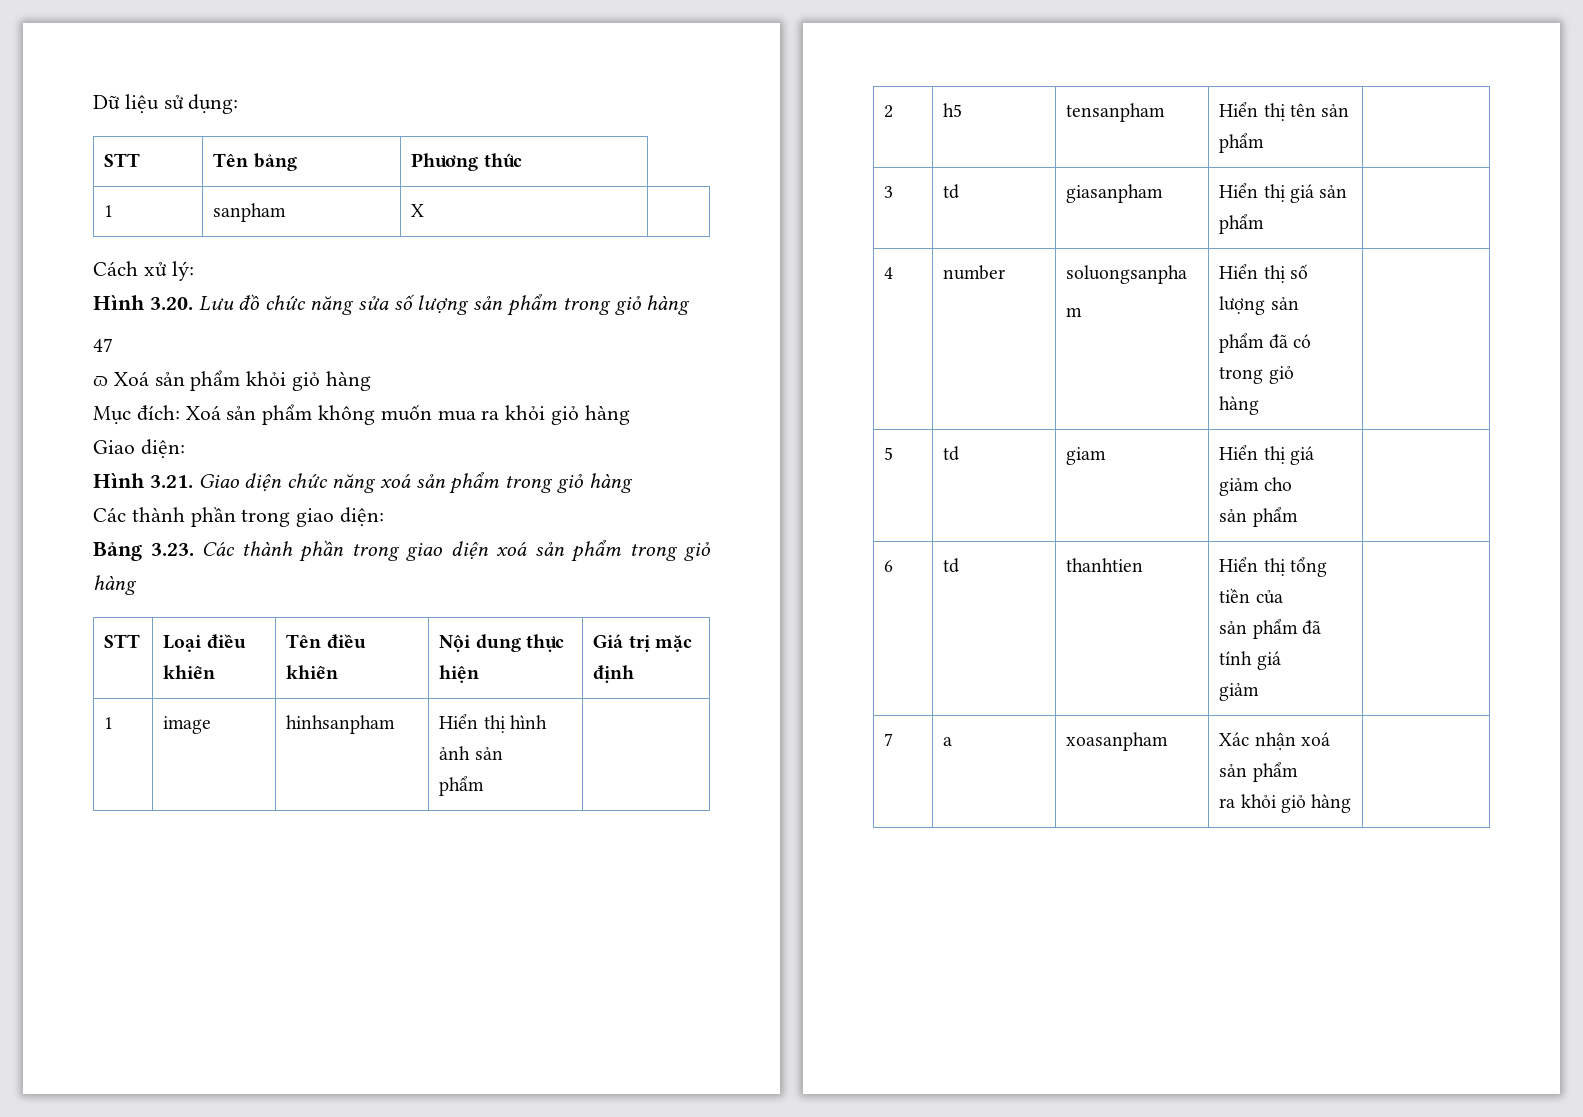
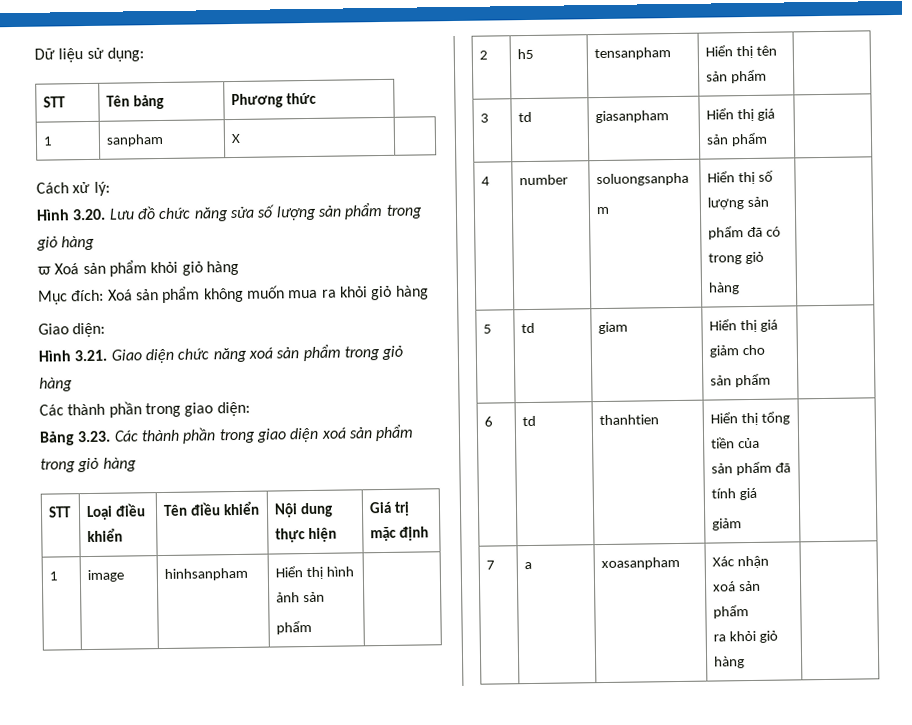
- 47

